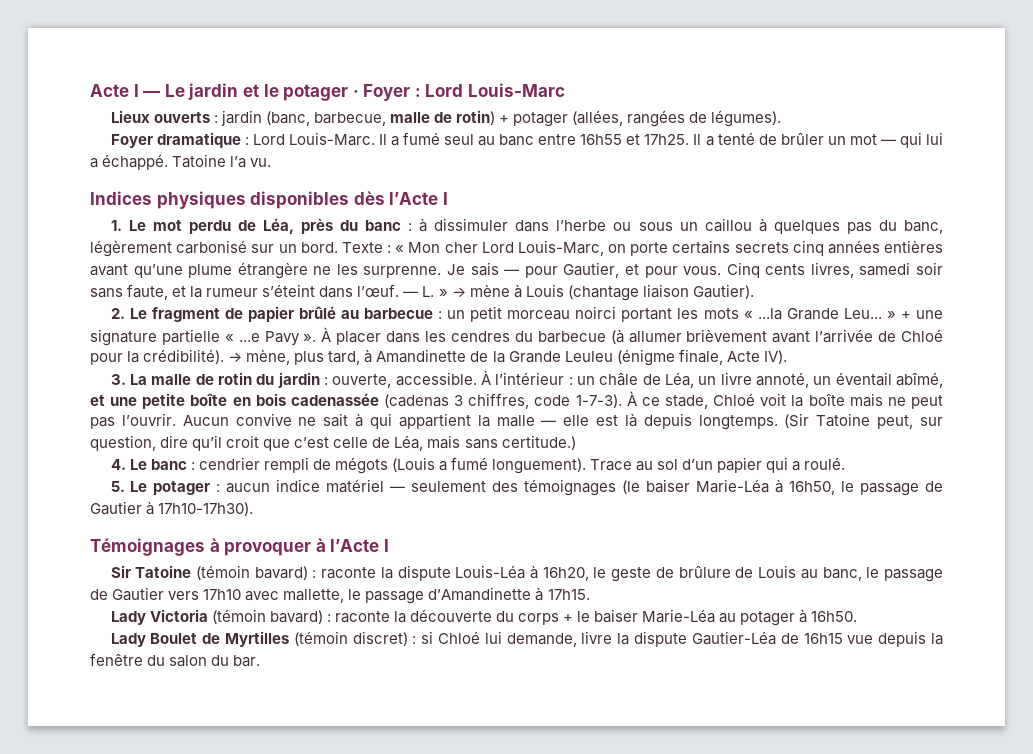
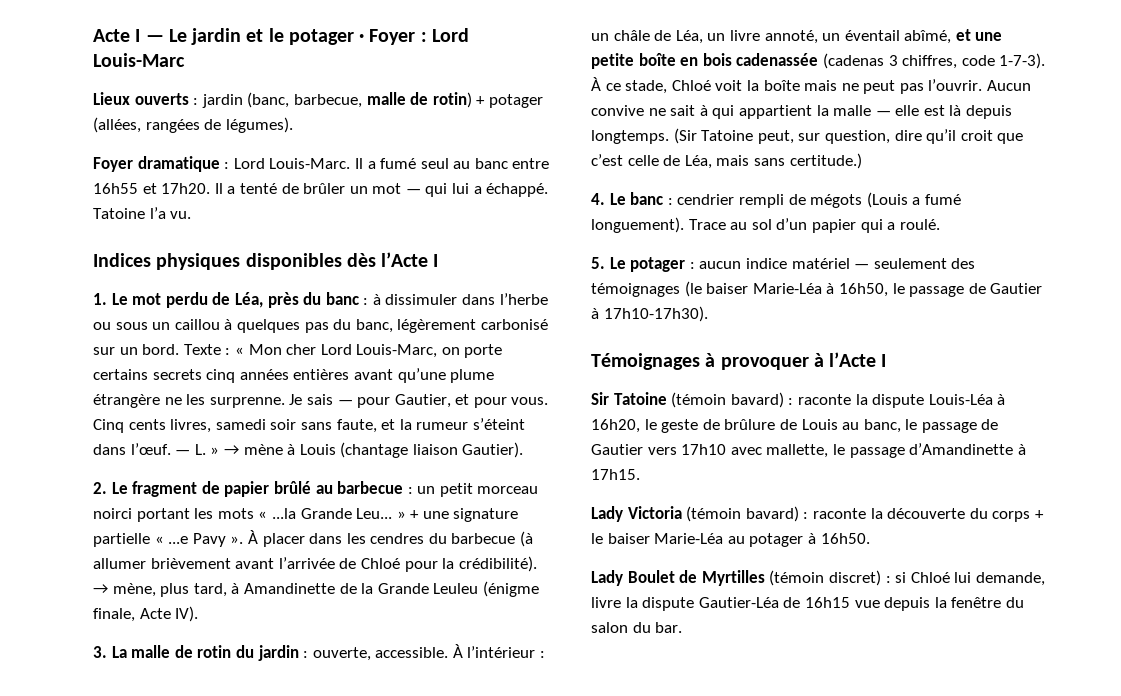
- Il a fumé seul au banc entre 16h55 et 17h25.
+ Il a fumé seul au banc entre 16h55 et 17h20.

